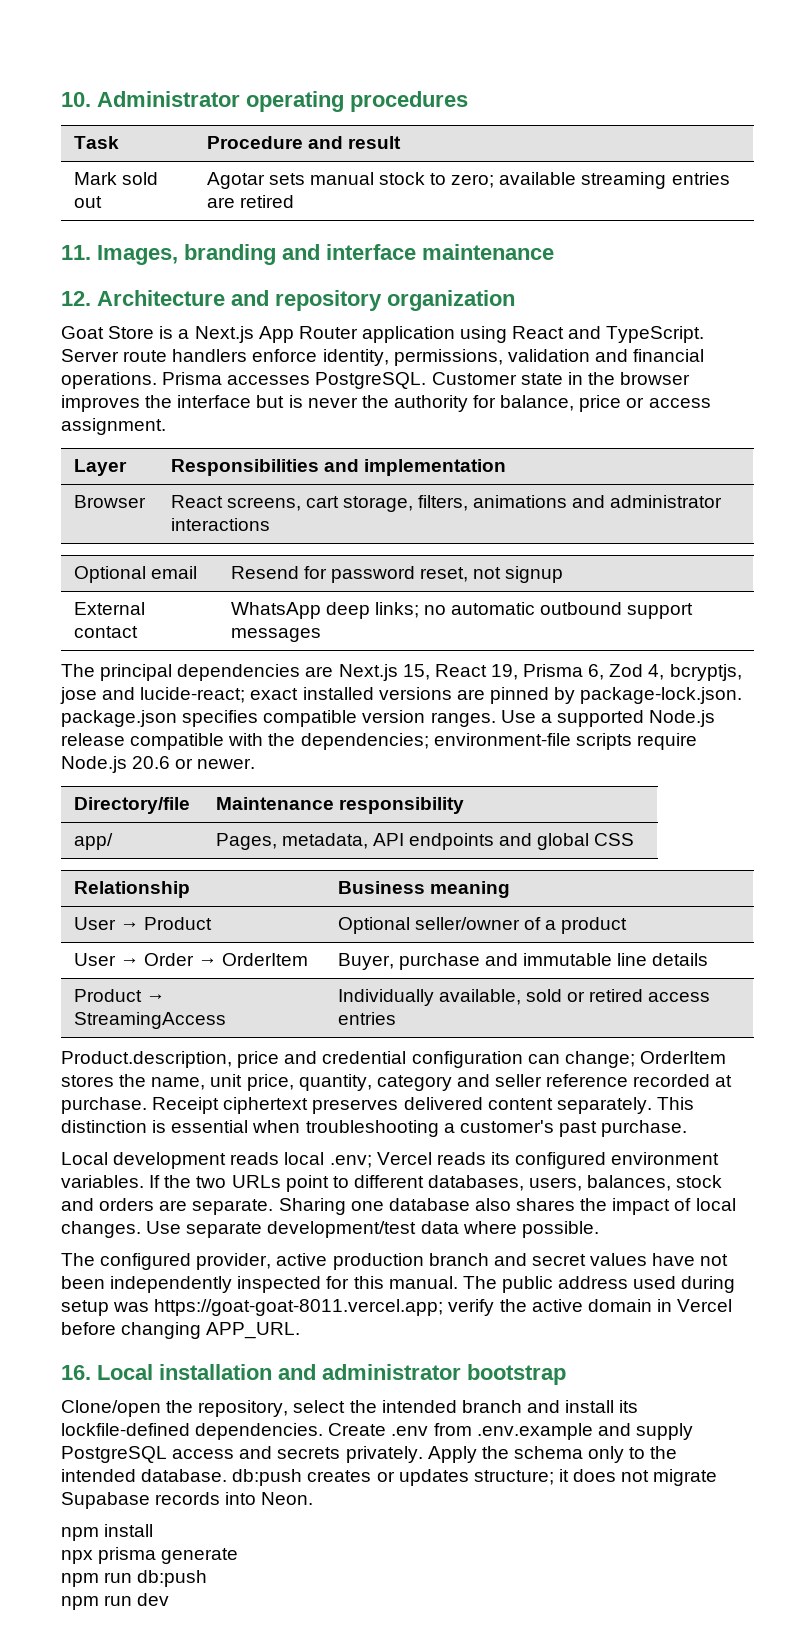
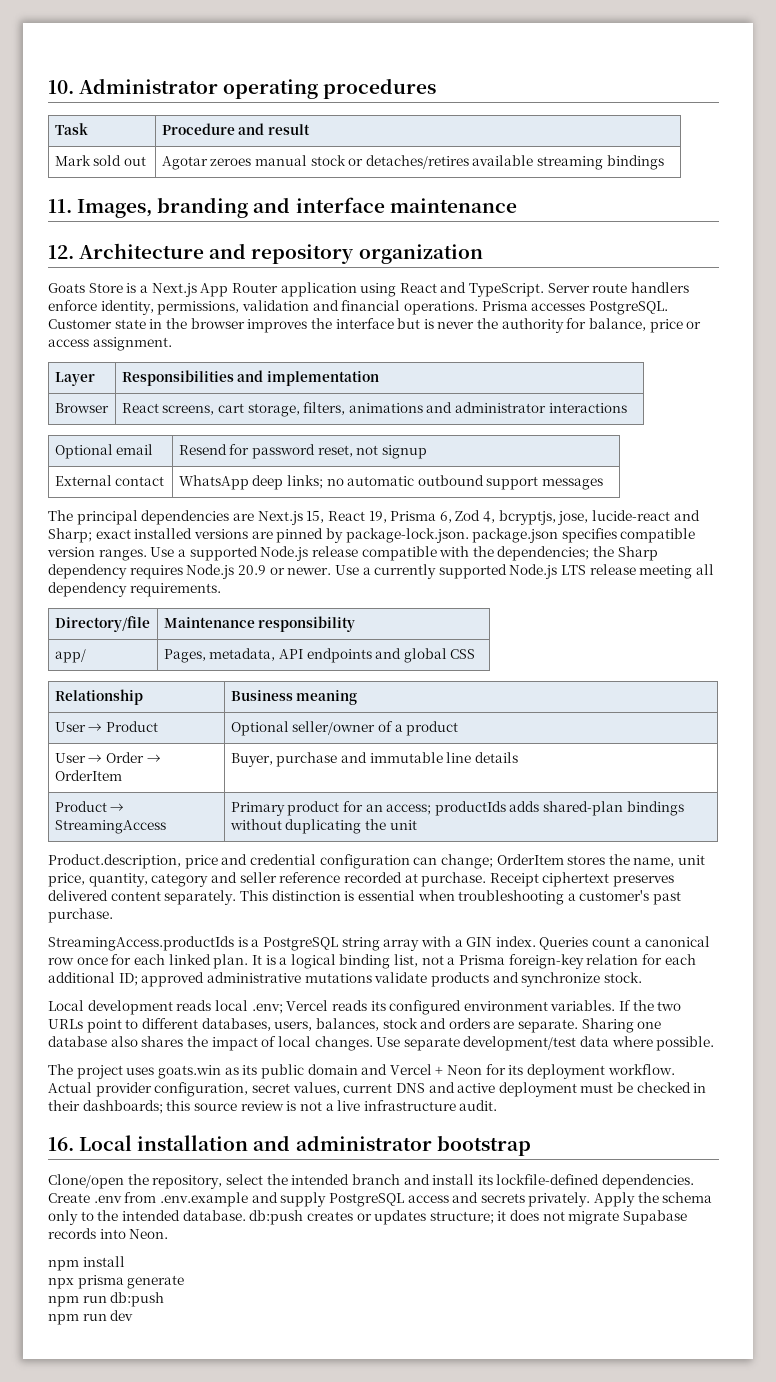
- Mark sold out | Agotar sets manual stock to zero; available streaming entries are retired
+ Mark sold out | Agotar zeroes manual stock or detaches/retires available streaming bindings
- Goat Store is a Next.js App Router application using React and TypeScript.
+ Goats Store is a Next.js App Router application using React and TypeScript.
- The principal dependencies are Next.js 15, React 19, Prisma 6, Zod 4, bcryptjs, jose and lucide-react; exact installed versions are pinned by package-lock.json. package.json specifies compatible version ranges.
+ The principal dependencies are Next.js 15, React 19, Prisma 6, Zod 4, bcryptjs, jose, lucide-react and Sharp; exact installed versions are pinned by package-lock.json. package.json specifies compatible version ranges.
- Use a supported Node.js release compatible with the dependencies; environment-file scripts require Node.js 20.6 or newer.
+ Use a supported Node.js release compatible with the dependencies; the Sharp dependency requires Node.js 20.9 or newer. Use a currently supported Node.js LTS release meeting all dependency requirements.
- Product → StreamingAccess | Individually available, sold or retired access entries
+ Product → StreamingAccess | Primary product for an access; productIds adds shared-plan bindings without duplicating the unit
+ StreamingAccess.productIds is a PostgreSQL string array with a GIN index. Queries count a canonical row once for each linked plan. It is a logical binding list, not a Prisma foreign-key relation for each additional ID; approved administrative mutations validate products and synchronize stock.
- The configured provider, active production branch and secret values have not been independently inspected for this manual. The public address used during setup was https://goat-goat-8011.vercel.app; verify the active domain in Vercel before changing APP_URL.
+ The project uses goats.win as its public domain and Vercel + Neon for its deployment workflow. Actual provider configuration, secret values, current DNS and active deployment must be checked in their dashboards; this source review is not a live infrastructure audit.

